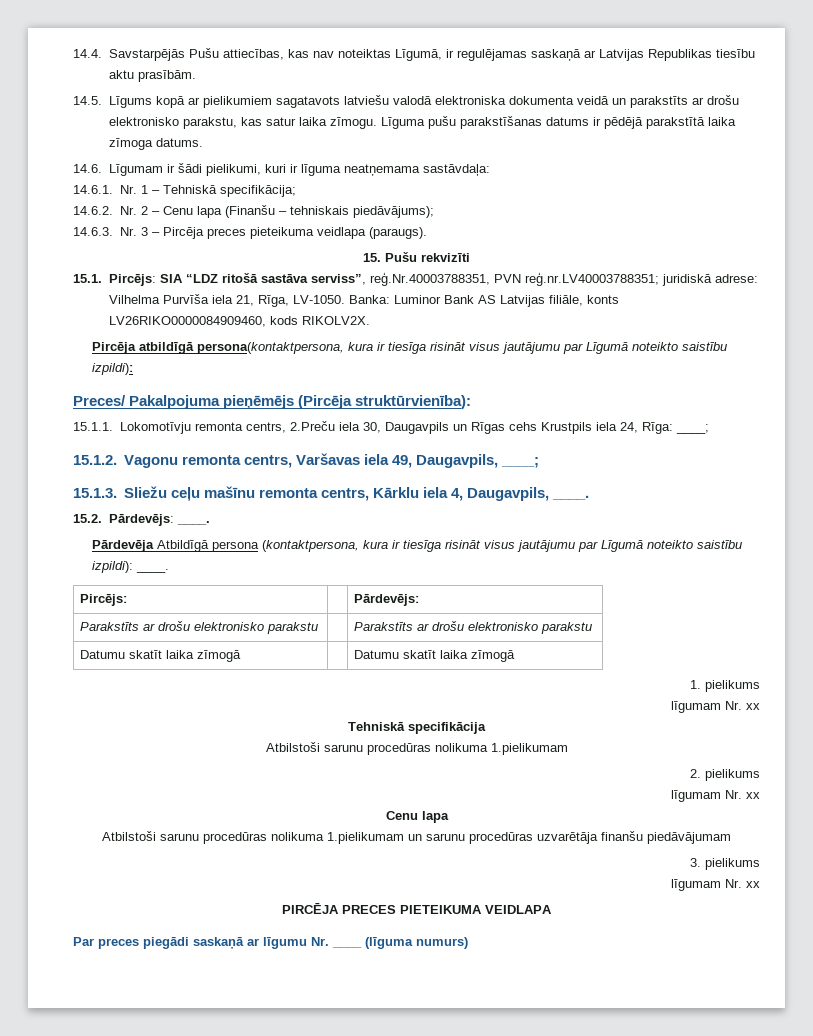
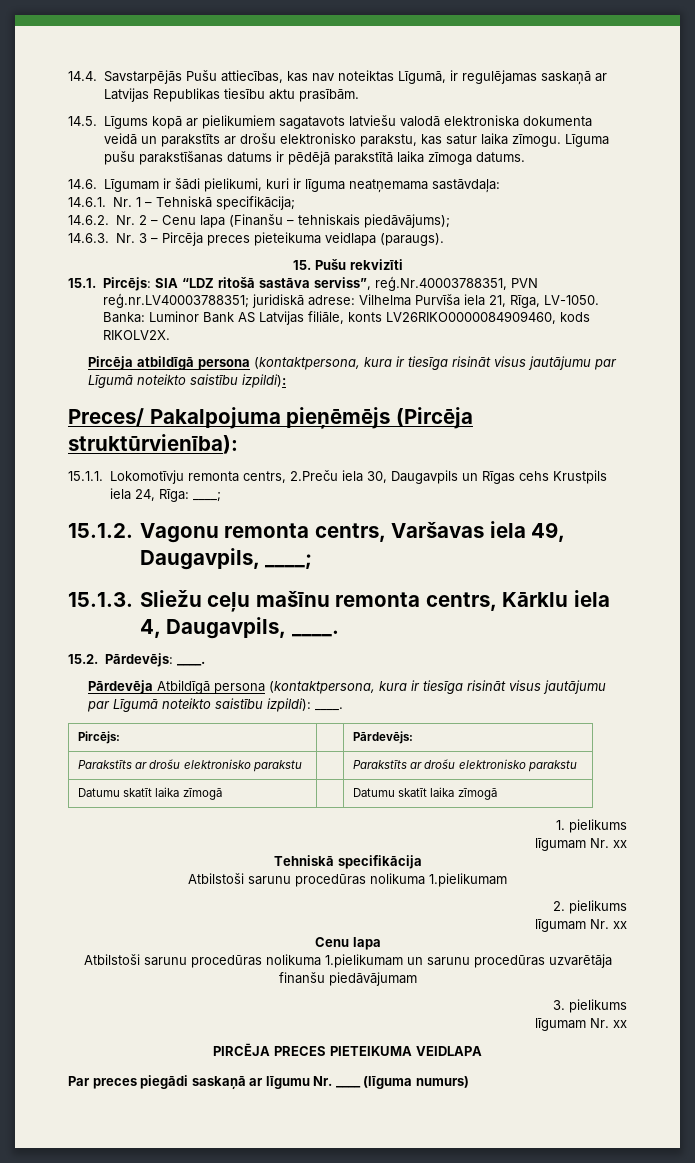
- Pircēja atbildīgā persona(kontaktpersona, kura ir tiesīga risināt visus jautājumu par Līgumā noteikto saistību izpildi):
+ Pircēja atbildīgā persona (kontaktpersona, kura ir tiesīga risināt visus jautājumu par Līgumā noteikto saistību izpildi):

